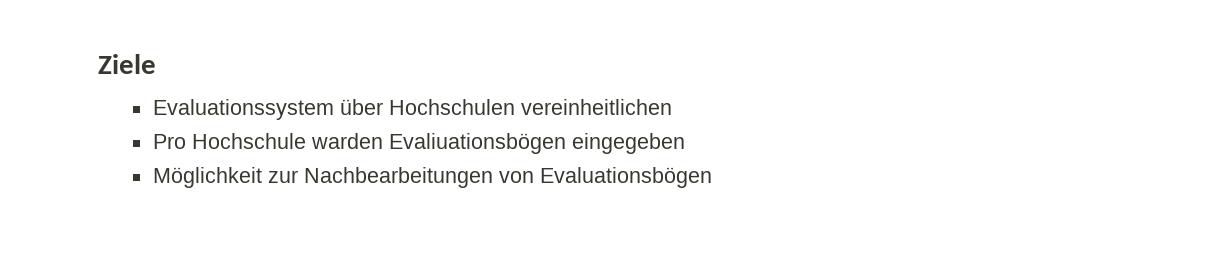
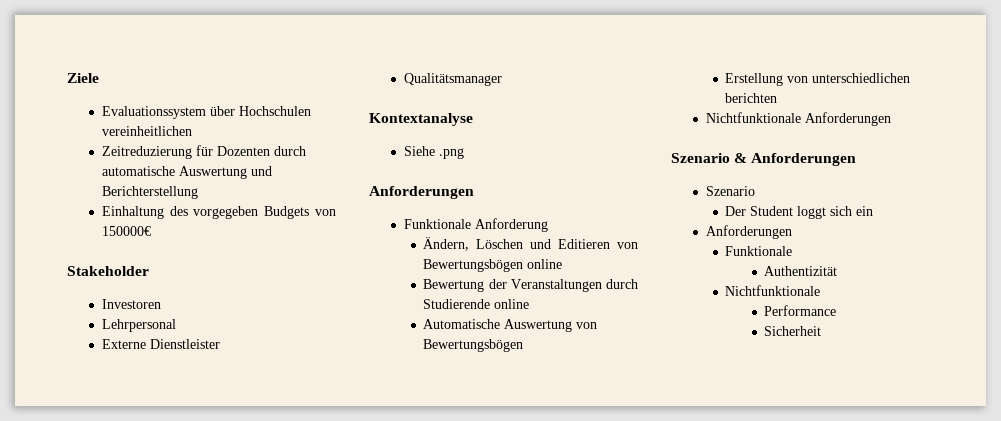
- Pro Hochschule warden Evaliuationsbögen eingegeben
- Möglichkeit zur Nachbearbeitungen von Evaluationsbögen
+ Zeitreduzierung für Dozenten durch automatische Auswertung und Berichterstellung
+ Einhaltung des vorgegeben Budgets von 150000€
+ Stakeholder
+ Investoren
+ Lehrpersonal
+ Externe Dienstleister
+ Qualitätsmanager
+ Kontextanalyse
+ Siehe .png
+ Anforderungen
+ Funktionale Anforderung
+ Ändern, Löschen und Editieren von Bewertungsbögen online
+ Bewertung der Veranstaltungen durch Studierende online
+ Automatische Auswertung von Bewertungsbögen
+ Erstellung von unterschiedlichen berichten
+ Nichtfunktionale Anforderungen
+ Szenario & Anforderungen
+ Szenario
+ Der Student loggt sich ein
+ Anforderungen
+ Funktionale
+ Authentizität
+ Nichtfunktionale
+ Performance
+ Sicherheit

